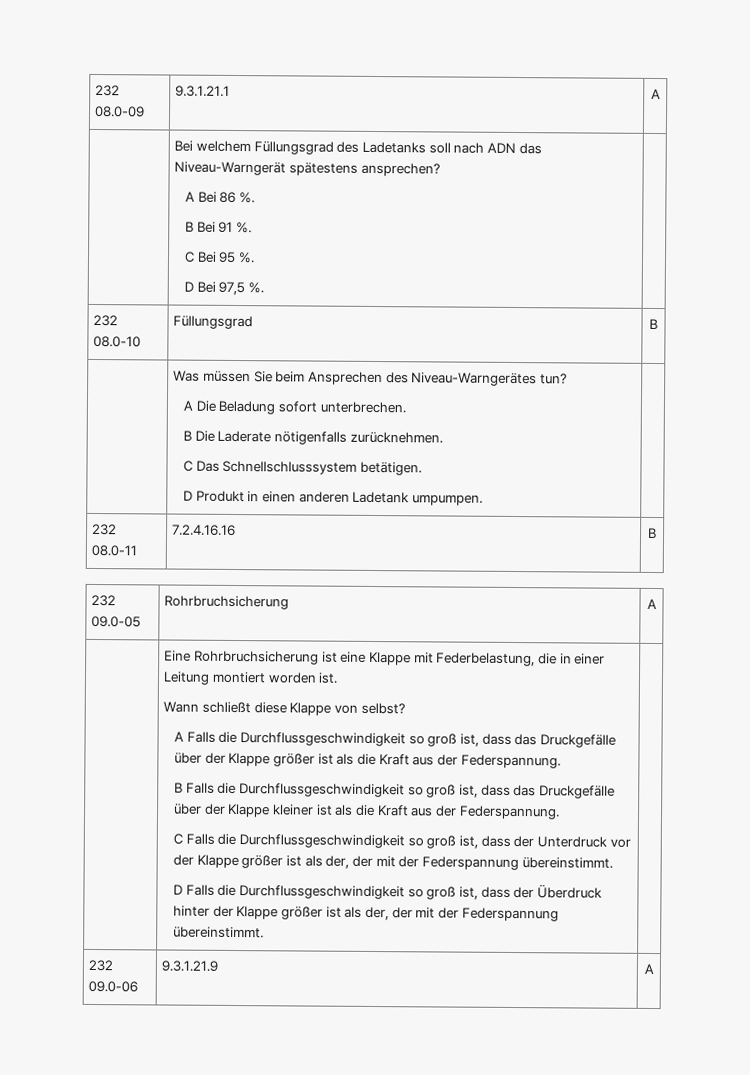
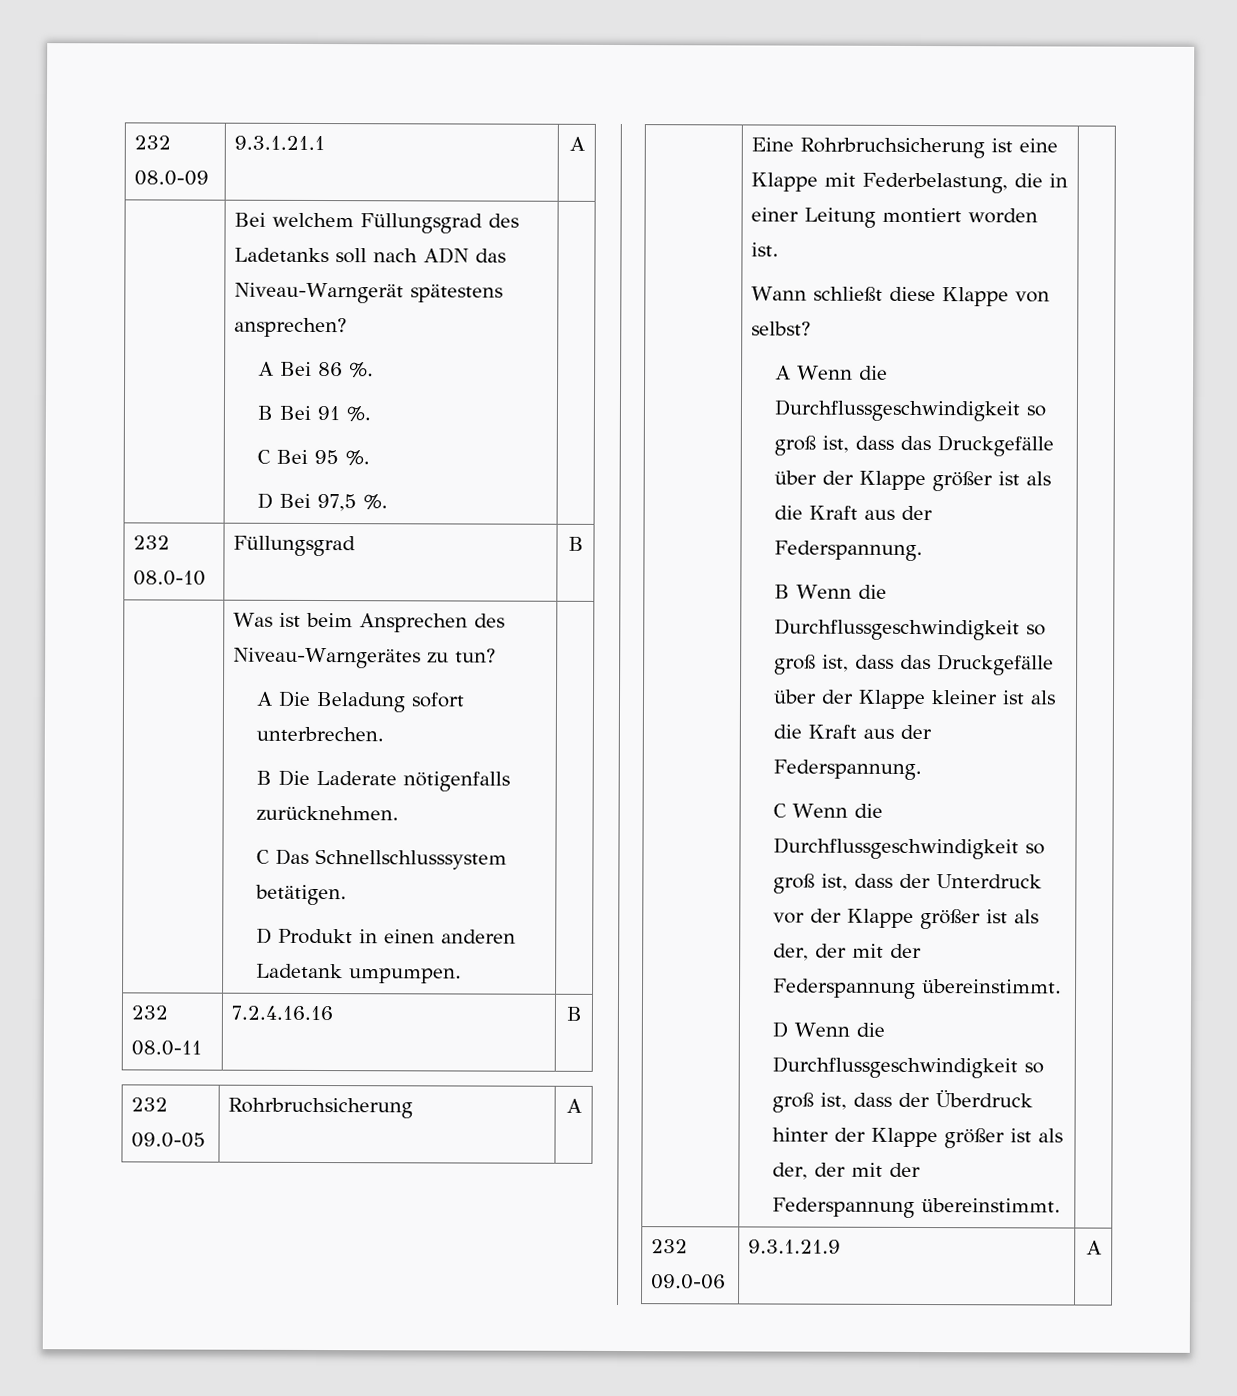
- | Was müssen Sie beim Ansprechen des Niveau-Warngerätes tun?
+ | Was ist beim Ansprechen des Niveau-Warngerätes zu tun?
- A Falls die Durchflussgeschwindigkeit so groß ist, dass das Druckgefälle über der Klappe größer ist als die Kraft aus der Federspannung.
+ A Wenn die Durchflussgeschwindigkeit so groß ist, dass das Druckgefälle über der Klappe größer ist als die Kraft aus der Federspannung.
- B Falls die Durchflussgeschwindigkeit so groß ist, dass das Druckgefälle über der Klappe kleiner ist als die Kraft aus der Federspannung.
+ B Wenn die Durchflussgeschwindigkeit so groß ist, dass das Druckgefälle über der Klappe kleiner ist als die Kraft aus der Federspannung.
- C Falls die Durchflussgeschwindigkeit so groß ist, dass der Unterdruck vor der Klappe größer ist als der, der mit der Federspannung übereinstimmt.
+ C Wenn die Durchflussgeschwindigkeit so groß ist, dass der Unterdruck vor der Klappe größer ist als der, der mit der Federspannung übereinstimmt.
- D Falls die Durchflussgeschwindigkeit so groß ist, dass der Überdruck hinter der Klappe größer ist als der, der mit der Federspannung übereinstimmt.
+ D Wenn die Durchflussgeschwindigkeit so groß ist, dass der Überdruck hinter der Klappe größer ist als der, der mit der Federspannung übereinstimmt.

